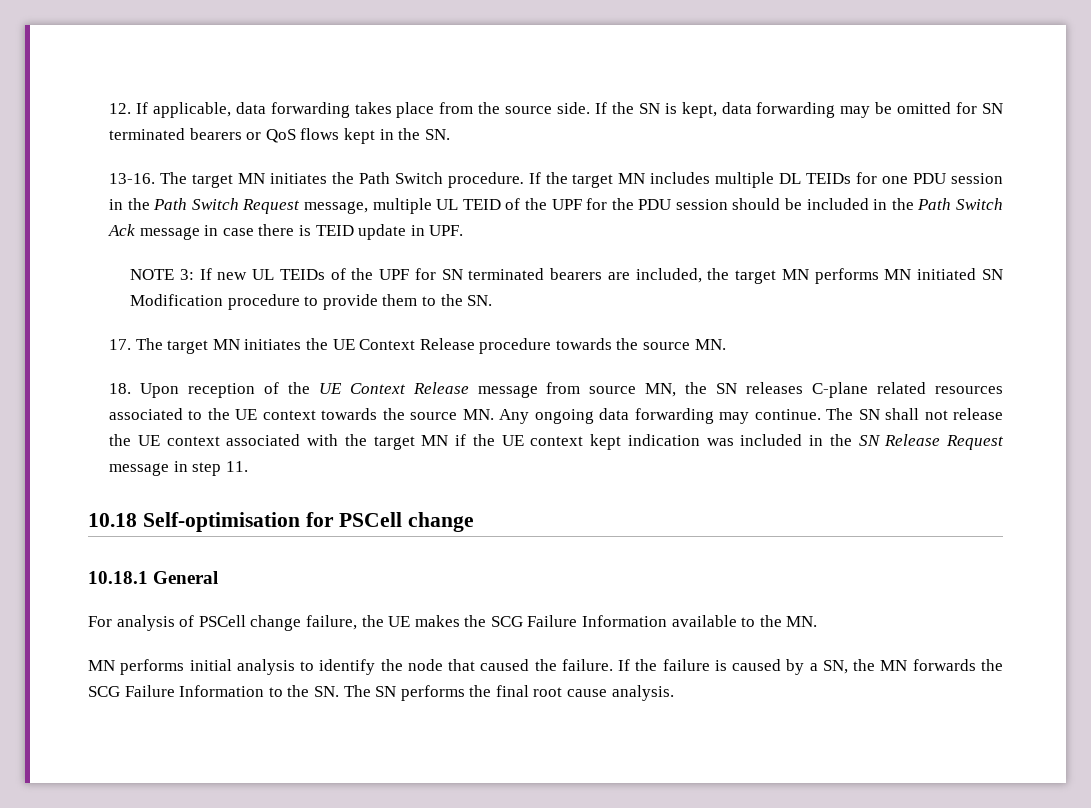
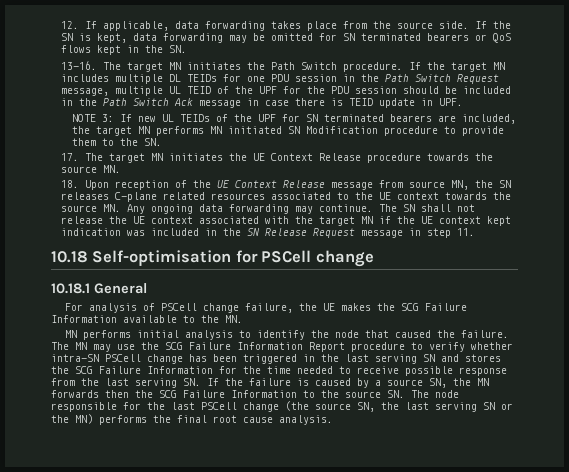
- If the failure is caused by a SN, the MN forwards the SCG Failure Information to the SN. The SN performs the final root cause analysis.
+ The MN may use the SCG Failure Information Report procedure to verify whether intra-SN PSCell change has been triggered in the last serving SN and stores the SCG Failure Information for the time needed to receive possible response from the last serving SN. If the failure is caused by a source SN, the MN forwards then the SCG Failure Information to the source SN. The node responsible for the last PSCell change (the source SN, the last serving SN or the MN) performs the final root cause analysis.

